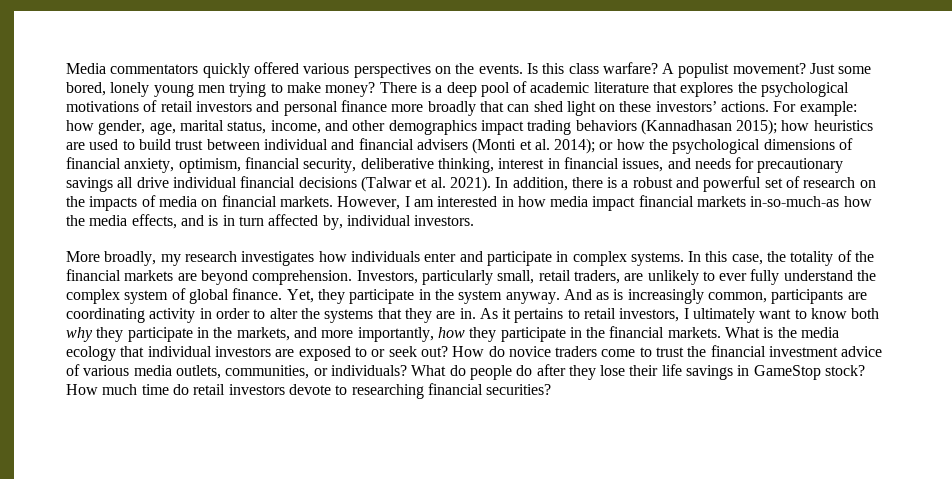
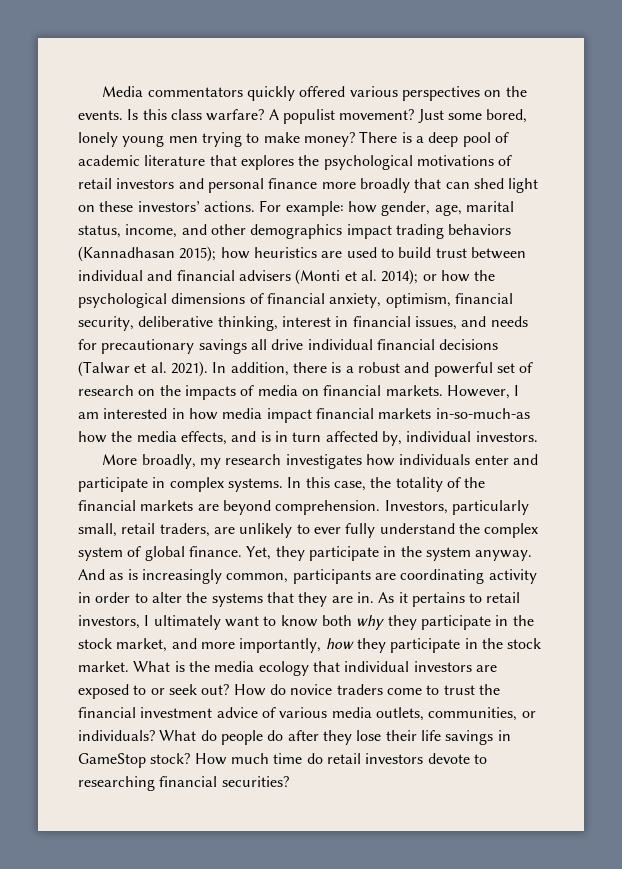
- As it pertains to retail investors, I ultimately want to know both why they participate in the markets, and more importantly, how they participate in the financial markets.
+ As it pertains to retail investors, I ultimately want to know both why they participate in the stock market, and more importantly, how they participate in the stock market.

